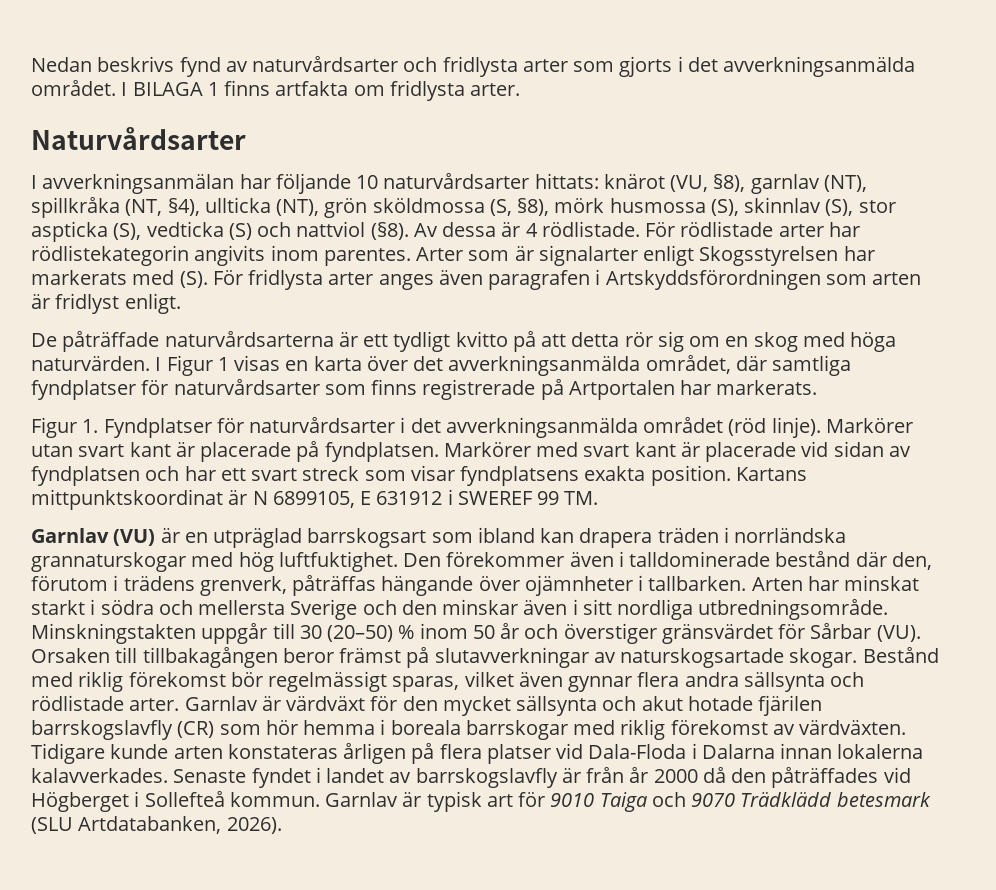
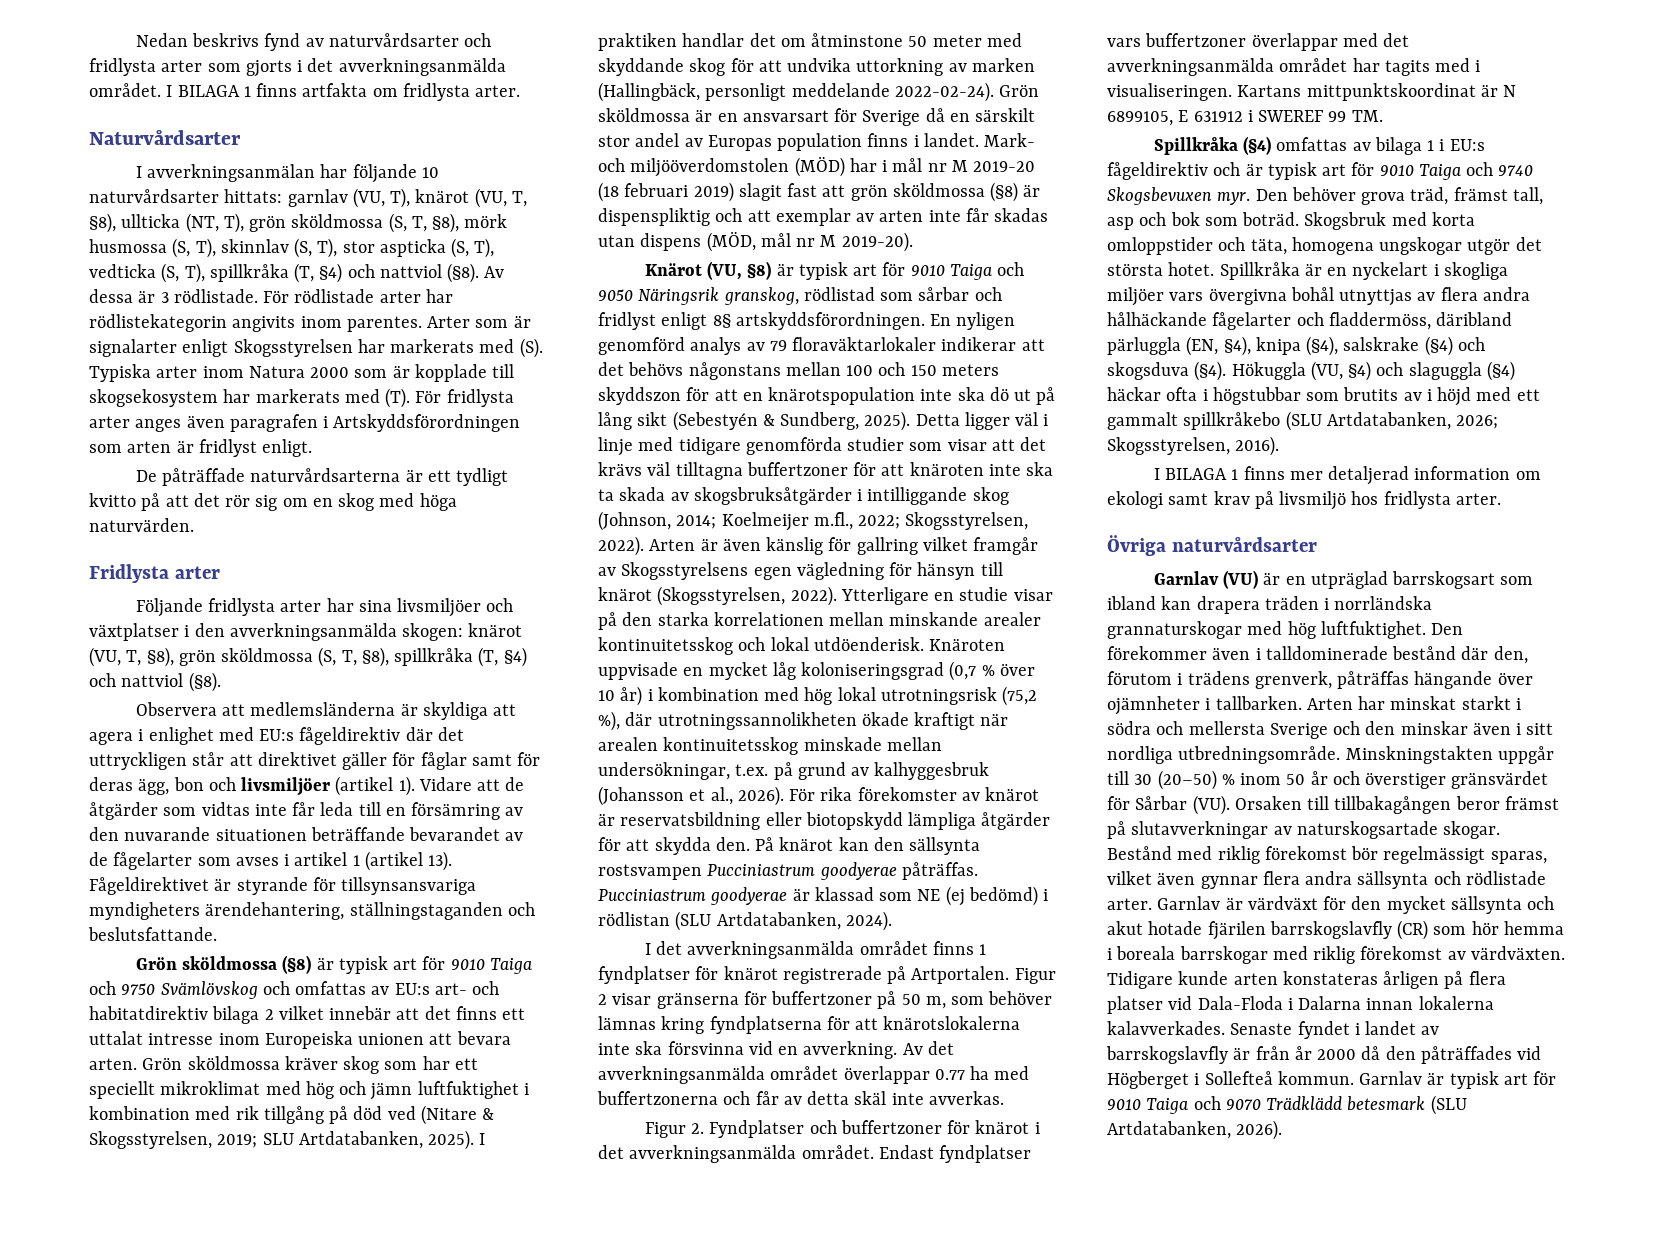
- I avverkningsanmälan har följande 10 naturvårdsarter hittats: knärot (VU, §8), garnlav (NT), spillkråka (NT, §4), ullticka (NT), grön sköldmossa (S, §8), mörk husmossa (S), skinnlav (S), stor aspticka (S), vedticka (S) och nattviol (§8).
+ I avverkningsanmälan har följande 10 naturvårdsarter hittats: garnlav (VU, T), knärot (VU, T, §8), ullticka (NT, T), grön sköldmossa (S, T, §8), mörk husmossa (S, T), skinnlav (S, T), stor aspticka (S, T), vedticka (S, T), spillkråka (T, §4) och nattviol (§8).
- Av dessa är 4 rödlistade.
+ Av dessa är 3 rödlistade.
- Arter som är signalarter enligt Skogsstyrelsen har markerats med (S). För fridlysta arter anges även paragrafen i Artskyddsförordningen som arten är fridlyst enligt.
+ Arter som är signalarter enligt Skogsstyrelsen har markerats med (S). Typiska arter inom Natura 2000 som är kopplade till skogsekosystem har markerats med (T). För fridlysta arter anges även paragrafen i Artskyddsförordningen som arten är fridlyst enligt.
- De påträffade naturvårdsarterna är ett tydligt kvitto på att detta rör sig om en skog med höga naturvärden. I Figur 1 visas en karta över det avverkningsanmälda området, där samtliga fyndplatser för naturvårdsarter som finns registrerade på Artportalen har markerats.
- Figur 1. Fyndplatser för naturvårdsarter i det avverkningsanmälda området (röd linje). Markörer utan svart kant är placerade på fyndplatsen. Markörer med svart kant är placerade vid sidan av fyndplatsen och har ett svart streck som visar fyndplatsens exakta position.
+ De påträffade naturvårdsarterna är ett tydligt kvitto på att det rör sig om en skog med höga naturvärden.
+ Fridlysta arter
+ Följande fridlysta arter har sina livsmiljöer och växtplatser i den avverkningsanmälda skogen: knärot (VU, T, §8), grön sköldmossa (S, T, §8), spillkråka (T, §4) och nattviol (§8).
+ Observera att medlemsländerna är skyldiga att agera i enlighet med EU:s fågeldirektiv där det uttryckligen står att direktivet gäller för fåglar samt för deras ägg, bon och livsmiljöer (artikel 1). Vidare att de åtgärder som vidtas inte får leda till en försämring av den nuvarande situationen beträffande bevarandet av de fågelarter som avses i artikel 1 (artikel 13). Fågeldirektivet är styrande för tillsynsansvariga myndigheters ärendehantering, ställningstaganden och beslutsfattande.
+ Grön sköldmossa (§8) är typisk art för 9010 Taiga och 9750 Svämlövskog och omfattas av EU:s art- och habitatdirektiv bilaga 2 vilket innebär att det finns ett uttalat intresse inom Europeiska unionen att bevara arten. Grön sköldmossa kräver skog som har ett speciellt mikroklimat med hög och jämn luftfuktighet i kombination med rik tillgång på död ved (Nitare & Skogsstyrelsen, 2019; SLU Artdatabanken, 2025). I praktiken handlar det om åtminstone 50 meter med skyddande skog för att undvika uttorkning av marken (Hallingbäck, personligt meddelande 2022-02-24). Grön sköldmossa är en ansvarsart för Sverige då en särskilt stor andel av Europas population finns i landet. Mark- och miljööverdomstolen (MÖD) har i mål nr M 2019-20 (18 februari 2019) slagit fast att grön sköldmossa (§8) är dispenspliktig och att exemplar av arten inte får skadas utan dispens (MÖD, mål nr M 2019-20).
+ Knärot (VU, §8) är typisk art för 9010 Taiga och 9050 Näringsrik granskog, rödlistad som sårbar och fridlyst enligt 8§ artskyddsförordningen. En nyligen genomförd analys av 79 floraväktarlokaler indikerar att det behövs någonstans mellan 100 och 150 meters skyddszon för att en knärotspopulation inte ska dö ut på lång sikt (Sebestyén & Sundberg, 2025). Detta ligger väl i linje med tidigare genomförda studier som visar att det krävs väl tilltagna buffertzoner för att knäroten inte ska ta skada av skogsbruksåtgärder i intilliggande skog (Johnson, 2014; Koelmeijer m.fl., 2022; Skogsstyrelsen, 2022). Arten är även känslig för gallring vilket framgår av Skogsstyrelsens egen vägledning för hänsyn till knärot (Skogsstyrelsen, 2022). Ytterligare en studie visar på den starka korrelationen mellan minskande arealer kontinuitetsskog och lokal utdöenderisk. Knäroten uppvisade en mycket låg koloniseringsgrad (0,7 % över 10 år) i kombination med hög lokal utrotningsrisk (75,2 %), där utrotningssannolikheten ökade kraftigt när arealen kontinuitetsskog minskade mellan undersökningar, t.ex. på grund av kalhyggesbruk (Johansson et al., 2026). För rika förekomster av knärot är reservatsbildning eller biotopskydd lämpliga åtgärder för att skydda den. På knärot kan den sällsynta rostsvampen Pucciniastrum goodyerae påträffas. Pucciniastrum goodyerae är klassad som NE (ej bedömd) i rödlistan (SLU Artdatabanken, 2024).
+ I det avverkningsanmälda området finns 1 fyndplatser för knärot registrerade på Artportalen. Figur 2 visar gränserna för buffertzoner på 50 m, som behöver lämnas kring fyndplatserna för att knärotslokalerna inte ska försvinna vid en avverkning. Av det avverkningsanmälda området överlappar 0.77 ha med buffertzonerna och får av detta skäl inte avverkas.
+ Figur 2. Fyndplatser och buffertzoner för knärot i det avverkningsanmälda området. Endast fyndplatser vars buffertzoner överlappar med det avverkningsanmälda området har tagits med i visualiseringen.
+ Spillkråka (§4) omfattas av bilaga 1 i EU:s fågeldirektiv och är typisk art för 9010 Taiga och 9740 Skogsbevuxen myr. Den behöver grova träd, främst tall, asp och bok som boträd. Skogsbruk med korta omloppstider och täta, homogena ungskogar utgör det största hotet. Spillkråka är en nyckelart i skogliga miljöer vars övergivna bohål utnyttjas av flera andra hålhäckande fågelarter och fladdermöss, däribland pärluggla (EN, §4), knipa (§4), salskrake (§4) och skogsduva (§4). Hökuggla (VU, §4) och slaguggla (§4) häckar ofta i högstubbar som brutits av i höjd med ett gammalt spillkråkebo (SLU Artdatabanken, 2026; Skogsstyrelsen, 2016).
+ I BILAGA 1 finns mer detaljerad information om ekologi samt krav på livsmiljö hos fridlysta arter.
+ Övriga naturvårdsarter

